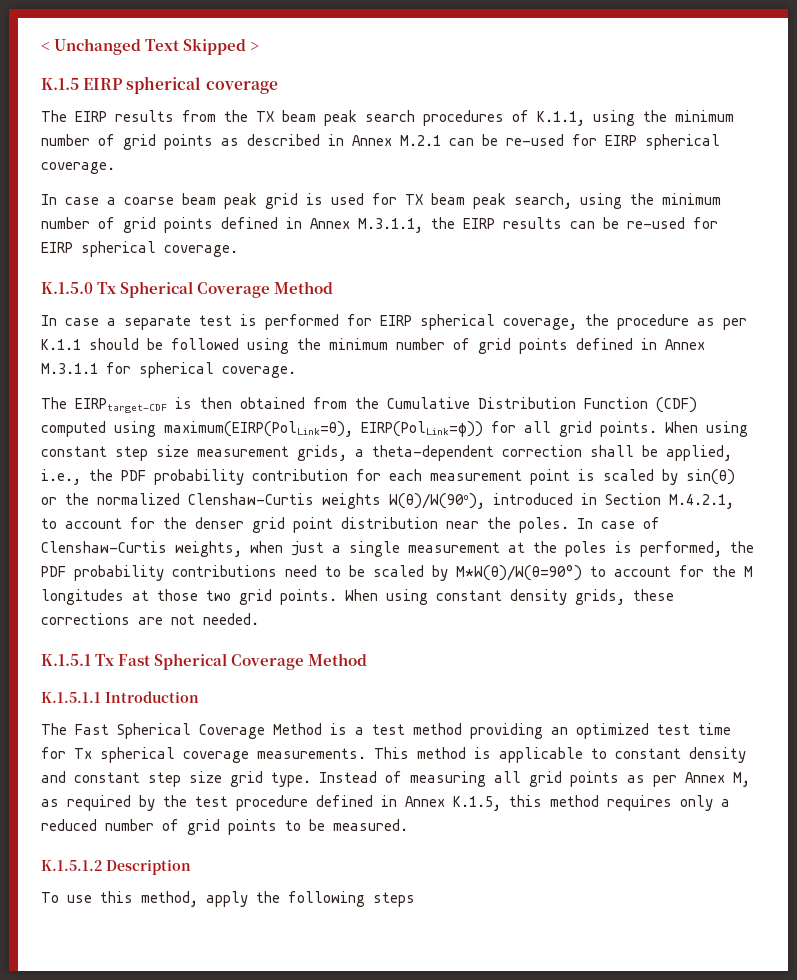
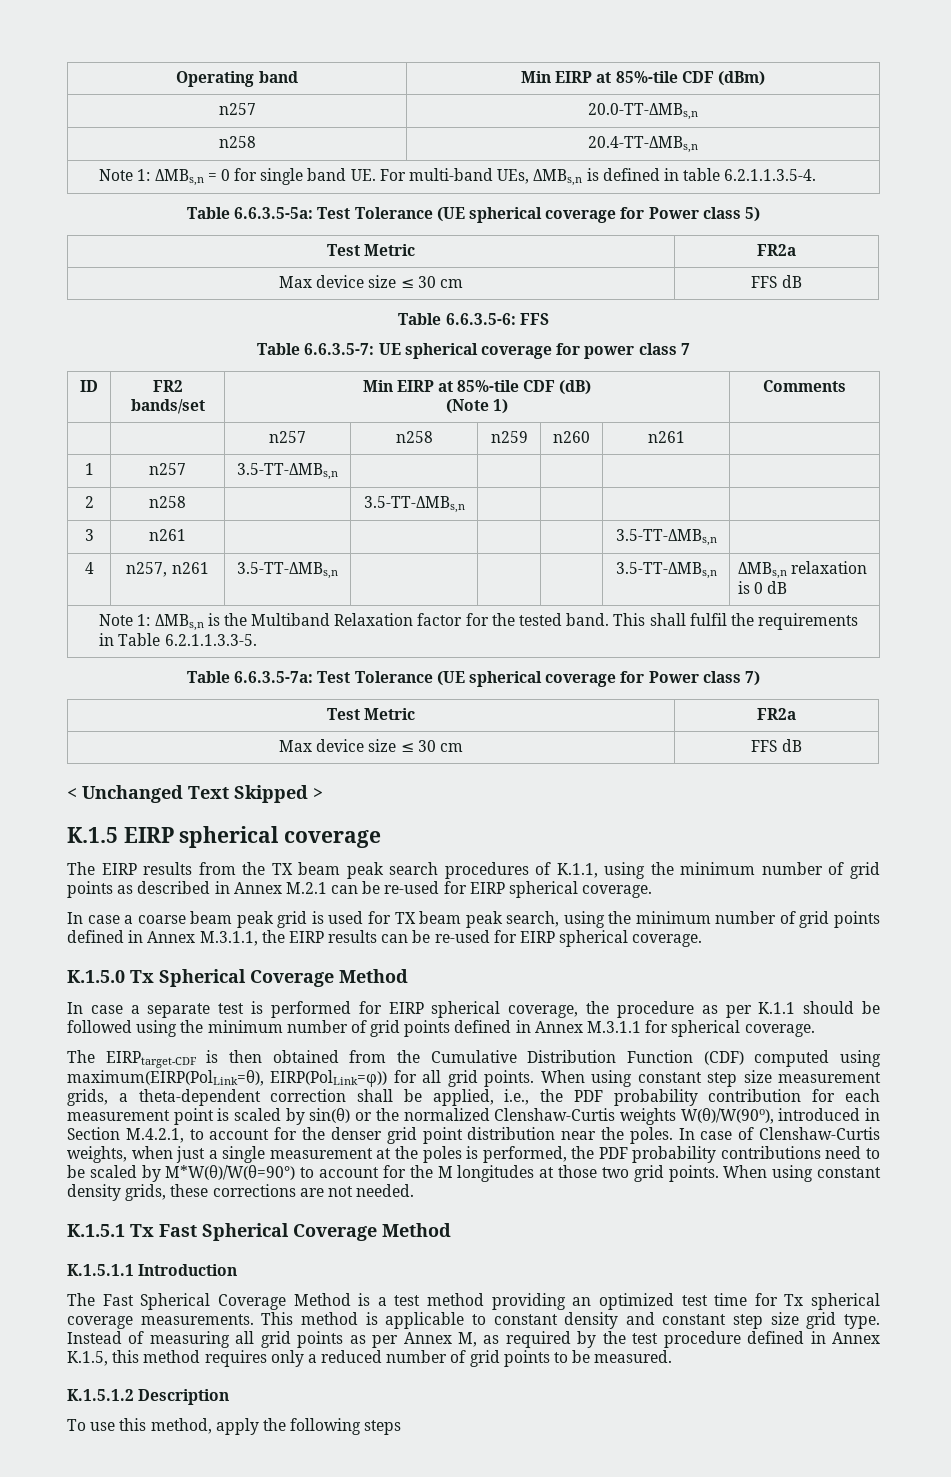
+ Operating band | Min EIRP at 85%-tile CDF (dBm)
+ n257 | 20.0-TT-ΔMBs,n
+ n258 | 20.4-TT-ΔMBs,n
+ Note 1: ΔMBs,n = 0 for single band UE. For multi-band UEs, ΔMBs,n is defined in table 6.2.1.1.3.5-4.
+ Table 6.6.3.5-5a: Test Tolerance (UE spherical coverage for Power class 5)
+ Test Metric | FR2a
+ Max device size ≤ 30 cm | FFS dB
+ Table 6.6.3.5-6: FFS
+ Table 6.6.3.5-7: UE spherical coverage for power class 7
+ ID | FR2 bands/set | Min EIRP at 85%-tile CDF (dB)
+ (Note 1) | Comments
+ | | n257 | n258 | n259 | n260 | n261 |
+ 1 | n257 | 3.5-TT-ΔMBs,n | | | | |
+ 2 | n258 | | 3.5-TT-ΔMBs,n | | | |
+ 3 | n261 | | | | | 3.5-TT-ΔMBs,n |
+ 4 | n257, n261 | 3.5-TT-ΔMBs,n | | | | 3.5-TT-ΔMBs,n | ΔMBs,n relaxation is 0 dB
+ Note 1: ΔMBs,n is the Multiband Relaxation factor for the tested band. This shall fulfil the requirements in Table 6.2.1.1.3.3-5.
+ Table 6.6.3.5-7a: Test Tolerance (UE spherical coverage for Power class 7)
+ Test Metric | FR2a
+ Max device size ≤ 30 cm | FFS dB

